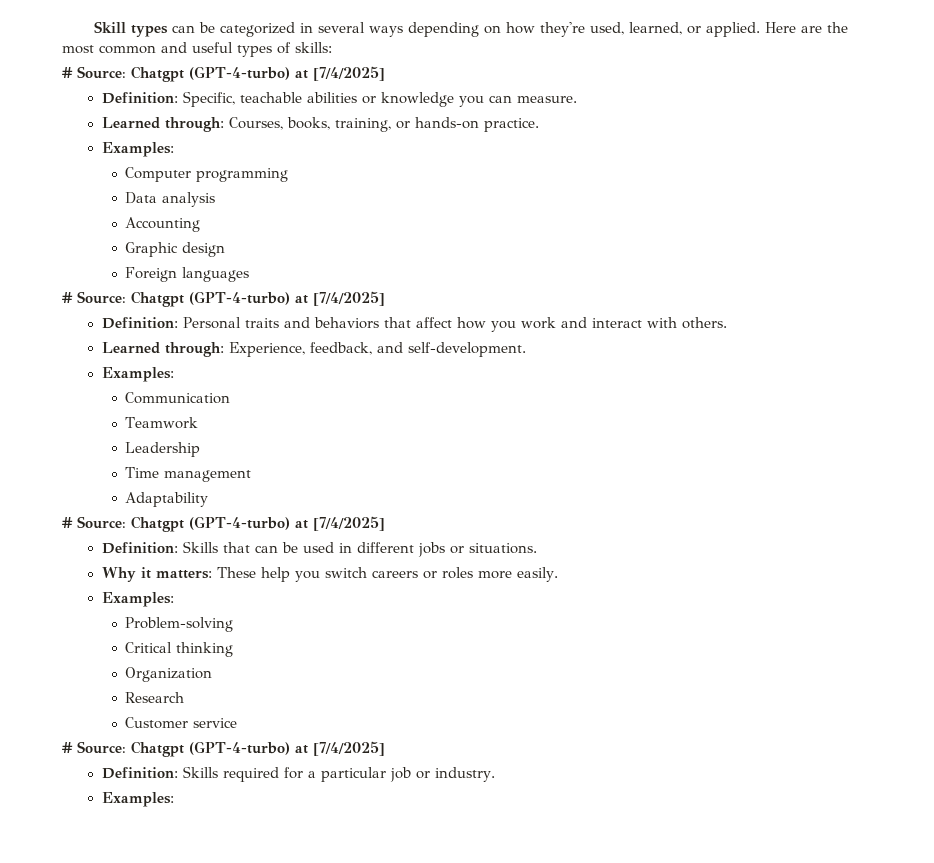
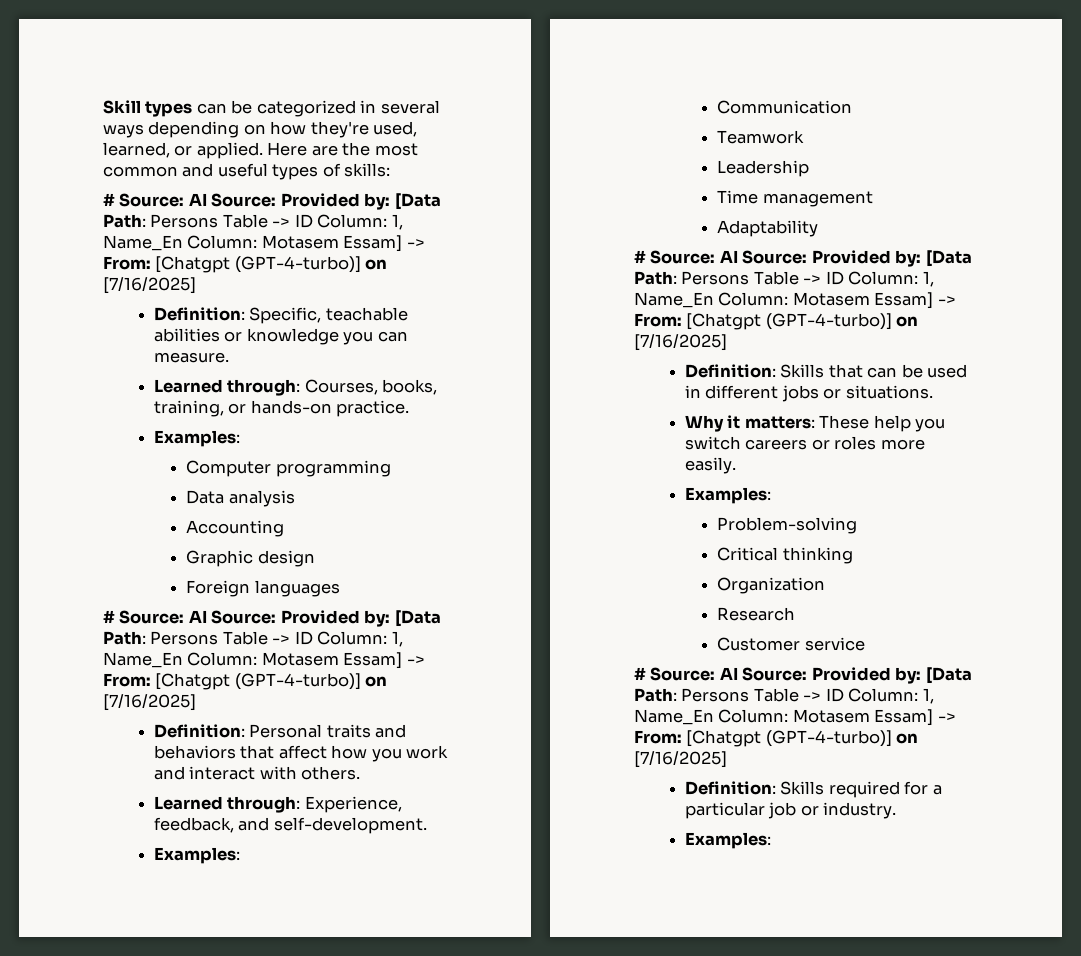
  Here are the most common and useful types of skills:
- # Source: Chatgpt (GPT-4-turbo) at [7/4/2025]
+ # Source: AI Source: Provided by: [Data Path: Persons Table -> ID Column: 1, Name_En Column: Motasem Essam] -> From: [Chatgpt (GPT-4-turbo)] on [7/16/2025]
  Foreign languages
- # Source: Chatgpt (GPT-4-turbo) at [7/4/2025]
+ # Source: AI Source: Provided by: [Data Path: Persons Table -> ID Column: 1, Name_En Column: Motasem Essam] -> From: [Chatgpt (GPT-4-turbo)] on [7/16/2025]
  Adaptability
- # Source: Chatgpt (GPT-4-turbo) at [7/4/2025]
+ # Source: AI Source: Provided by: [Data Path: Persons Table -> ID Column: 1, Name_En Column: Motasem Essam] -> From: [Chatgpt (GPT-4-turbo)] on [7/16/2025]
  Customer service
- # Source: Chatgpt (GPT-4-turbo) at [7/4/2025]
+ # Source: AI Source: Provided by: [Data Path: Persons Table -> ID Column: 1, Name_En Column: Motasem Essam] -> From: [Chatgpt (GPT-4-turbo)] on [7/16/2025]

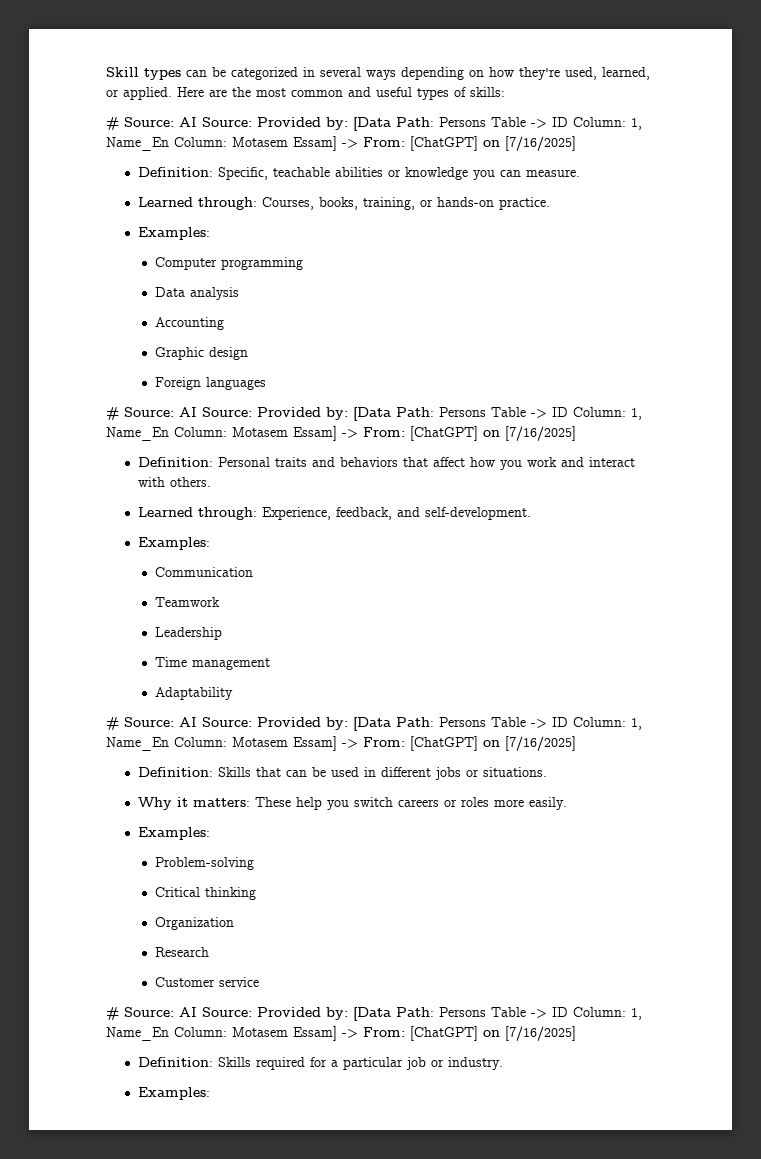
  Here are the most common and useful types of skills:
- # Source: AI Source: Provided by: [Data Path: Persons Table -> ID Column: 1, Name_En Column: Motasem Essam] -> From: [Chatgpt (GPT-4-turbo)] on [7/16/2025]
+ # Source: AI Source: Provided by: [Data Path: Persons Table -> ID Column: 1, Name_En Column: Motasem Essam] -> From: [ChatGPT] on [7/16/2025]
  Foreign languages
- # Source: AI Source: Provided by: [Data Path: Persons Table -> ID Column: 1, Name_En Column: Motasem Essam] -> From: [Chatgpt (GPT-4-turbo)] on [7/16/2025]
+ # Source: AI Source: Provided by: [Data Path: Persons Table -> ID Column: 1, Name_En Column: Motasem Essam] -> From: [ChatGPT] on [7/16/2025]
  Adaptability
- # Source: AI Source: Provided by: [Data Path: Persons Table -> ID Column: 1, Name_En Column: Motasem Essam] -> From: [Chatgpt (GPT-4-turbo)] on [7/16/2025]
+ # Source: AI Source: Provided by: [Data Path: Persons Table -> ID Column: 1, Name_En Column: Motasem Essam] -> From: [ChatGPT] on [7/16/2025]
  Customer service
- # Source: AI Source: Provided by: [Data Path: Persons Table -> ID Column: 1, Name_En Column: Motasem Essam] -> From: [Chatgpt (GPT-4-turbo)] on [7/16/2025]
+ # Source: AI Source: Provided by: [Data Path: Persons Table -> ID Column: 1, Name_En Column: Motasem Essam] -> From: [ChatGPT] on [7/16/2025]

